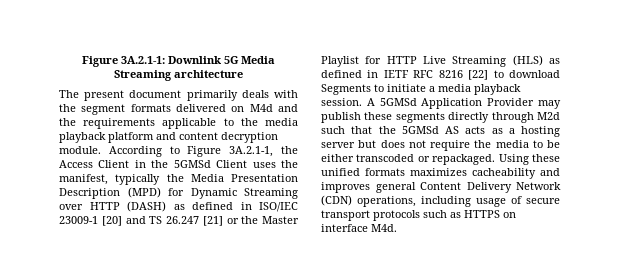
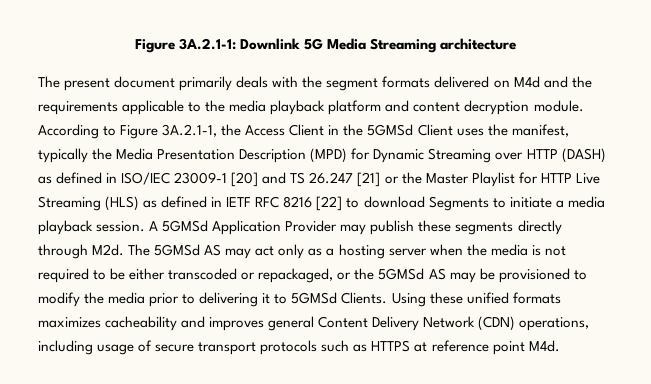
- A 5GMSd Application Provider may publish these segments directly through M2d such that the 5GMSd AS acts as a hosting server but does not require the media to be either transcoded or repackaged.
+ A 5GMSd Application Provider may publish these segments directly through M2d. The 5GMSd AS may act only as a hosting server when the media is not required to be either transcoded or repackaged, or the 5GMSd AS may be provisioned to modify the media prior to delivering it to 5GMSd Clients.
- Using these unified formats maximizes cacheability and improves general Content Delivery Network (CDN) operations, including usage of secure transport protocols such as HTTPS on interface M4d.
+ Using these unified formats maximizes cacheability and improves general Content Delivery Network (CDN) operations, including usage of secure transport protocols such as HTTPS at reference point M4d.

